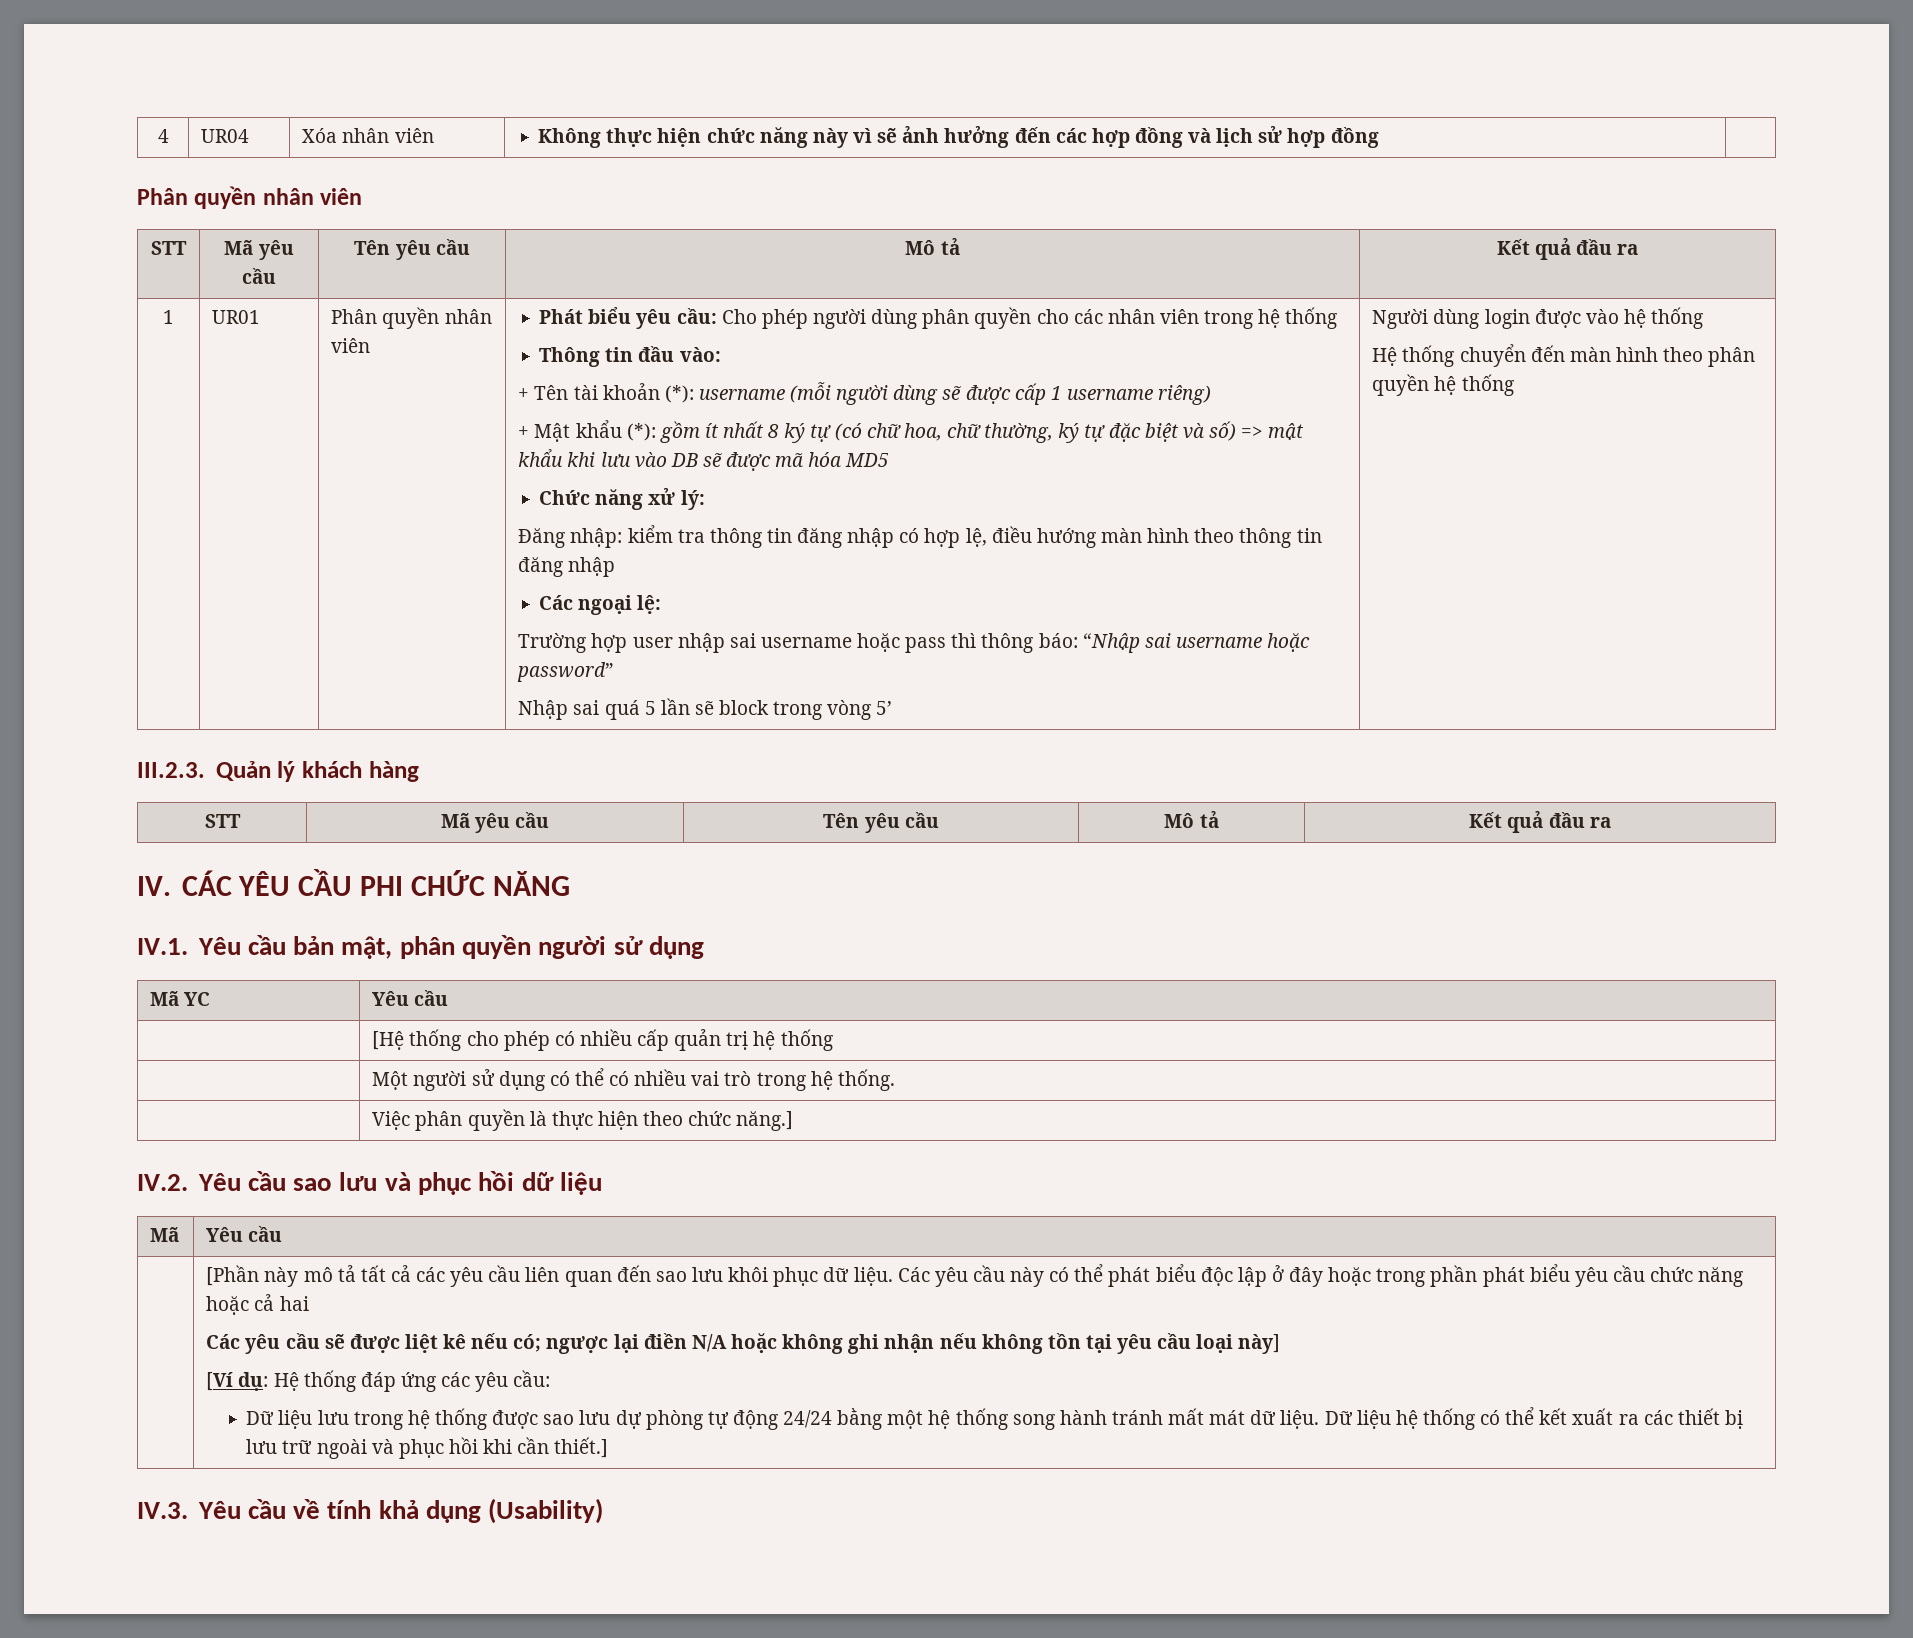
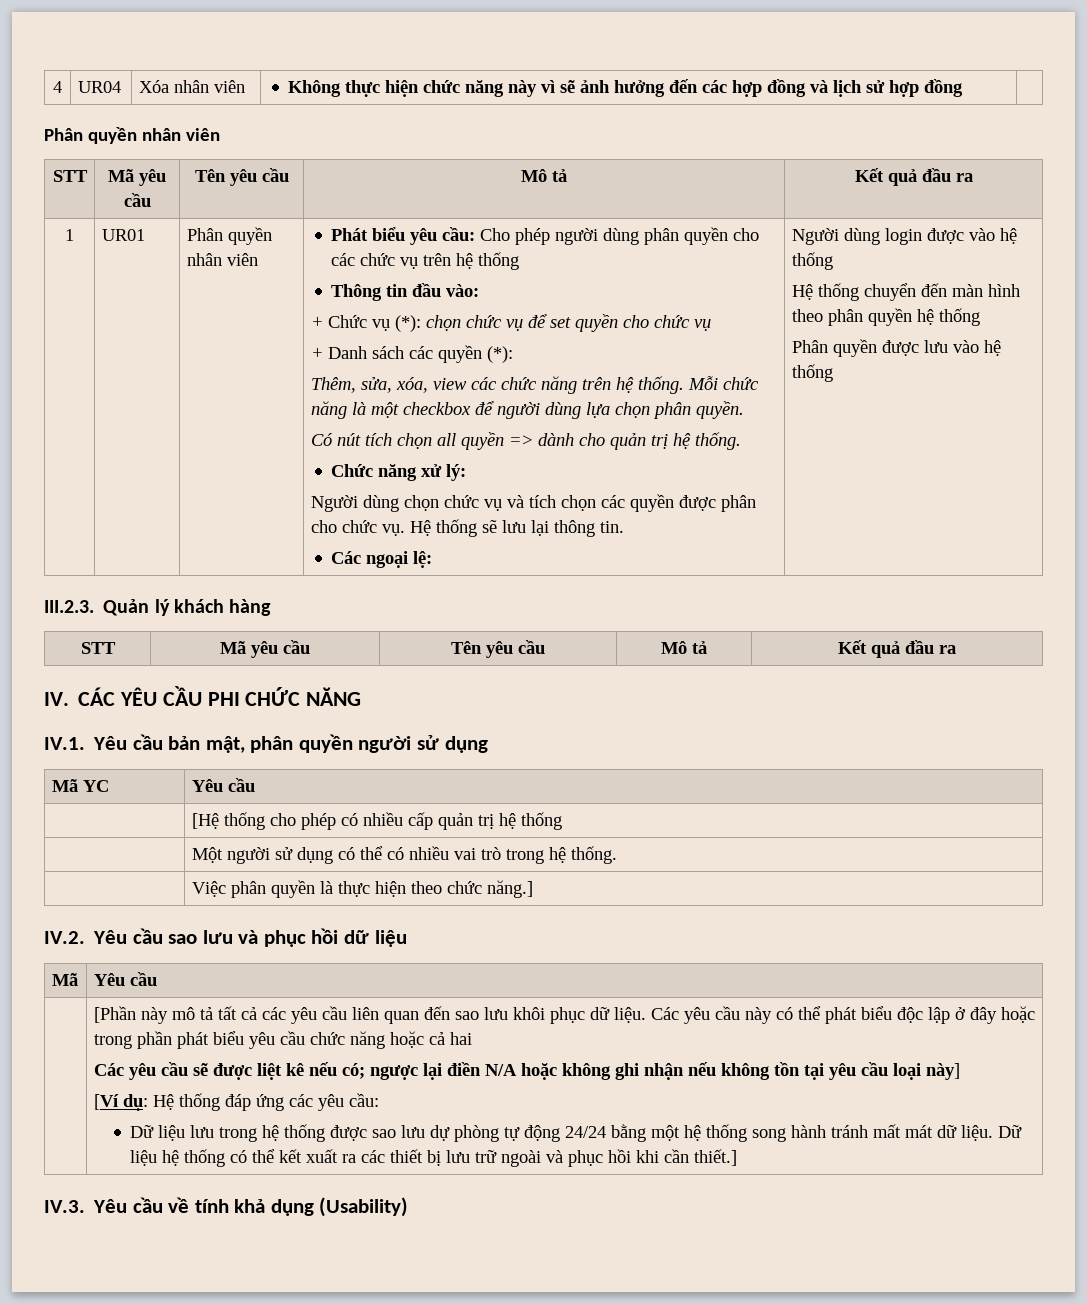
- Phát biểu yêu cầu: Cho phép người dùng phân quyền cho các nhân viên trong hệ thống
+ Phát biểu yêu cầu: Cho phép người dùng phân quyền cho các chức vụ trên hệ thống
- + Tên tài khoản (*): username (mỗi người dùng sẽ được cấp 1 username riêng)
- + Mật khẩu (*): gồm ít nhất 8 ký tự (có chữ hoa, chữ thường, ký tự đặc biệt và số) => mật khẩu khi lưu vào DB sẽ được mã hóa MD5
+ + Chức vụ (*): chọn chức vụ để set quyền cho chức vụ
+ + Danh sách các quyền (*):
+ Thêm, sửa, xóa, view các chức năng trên hệ thống. Mỗi chức năng là một checkbox để người dùng lựa chọn phân quyền.
+ Có nút tích chọn all quyền => dành cho quản trị hệ thống.
  Chức năng xử lý:
- Đăng nhập: kiểm tra thông tin đăng nhập có hợp lệ, điều hướng màn hình theo thông tin đăng nhập
+ Người dùng chọn chức vụ và tích chọn các quyền được phân cho chức vụ. Hệ thống sẽ lưu lại thông tin.
  Các ngoại lệ:
- Trường hợp user nhập sai username hoặc pass thì thông báo: “Nhập sai username hoặc password”
- Nhập sai quá 5 lần sẽ block trong vòng 5’
+ Phân quyền được lưu vào hệ thống

